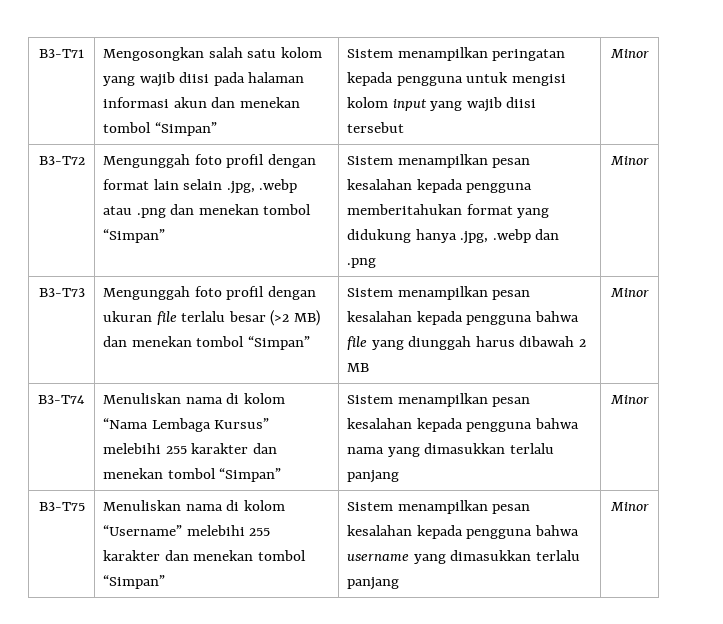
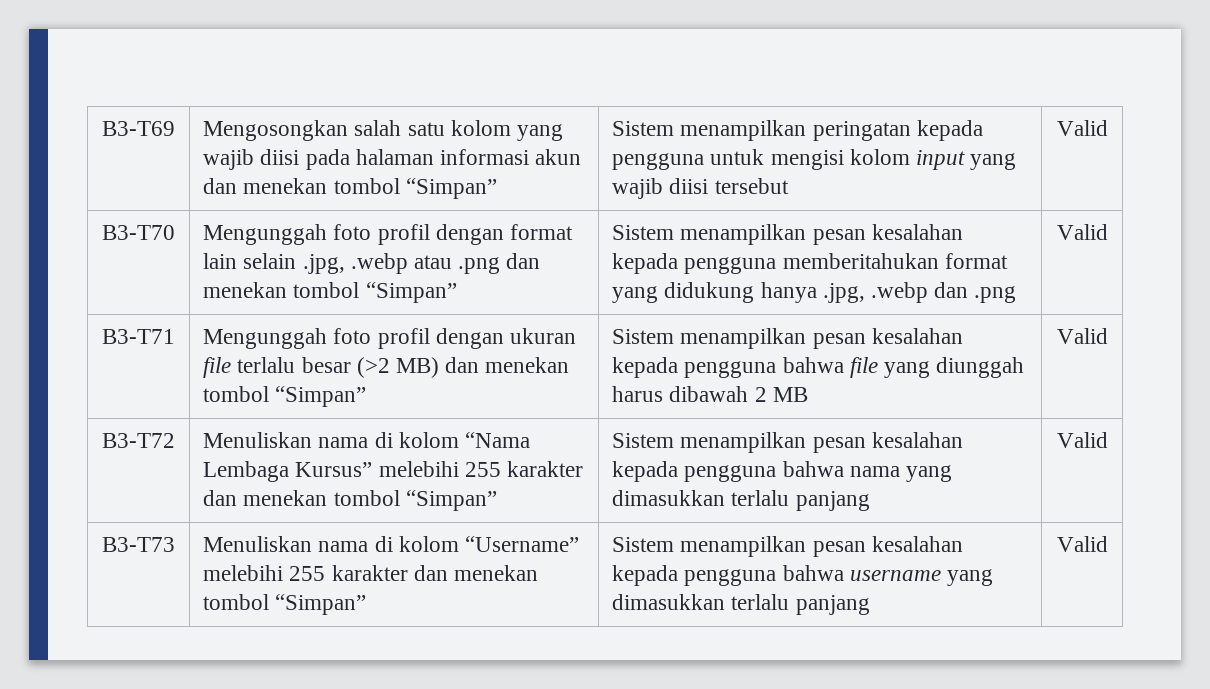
- B3-T71 | Mengosongkan salah satu kolom yang wajib diisi pada halaman informasi akun dan menekan tombol “Simpan” | Sistem menampilkan peringatan kepada pengguna untuk mengisi kolom input yang wajib diisi tersebut | Minor
- B3-T72 | Mengunggah foto profil dengan format lain selain .jpg, .webp atau .png dan menekan tombol “Simpan” | Sistem menampilkan pesan kesalahan kepada pengguna memberitahukan format yang didukung hanya .jpg, .webp dan .png | Minor
- B3-T73 | Mengunggah foto profil dengan ukuran file terlalu besar (>2 MB) dan menekan tombol “Simpan” | Sistem menampilkan pesan kesalahan kepada pengguna bahwa file yang diunggah harus dibawah 2 MB | Minor
- B3-T74 | Menuliskan nama di kolom “Nama Lembaga Kursus” melebihi 255 karakter dan menekan tombol “Simpan” | Sistem menampilkan pesan kesalahan kepada pengguna bahwa nama yang dimasukkan terlalu panjang | Minor
- B3-T75 | Menuliskan nama di kolom “Username” melebihi 255 karakter dan menekan tombol “Simpan” | Sistem menampilkan pesan kesalahan kepada pengguna bahwa username yang dimasukkan terlalu panjang | Minor
+ B3-T69 | Mengosongkan salah satu kolom yang wajib diisi pada halaman informasi akun dan menekan tombol “Simpan” | Sistem menampilkan peringatan kepada pengguna untuk mengisi kolom input yang wajib diisi tersebut | Valid
+ B3-T70 | Mengunggah foto profil dengan format lain selain .jpg, .webp atau .png dan menekan tombol “Simpan” | Sistem menampilkan pesan kesalahan kepada pengguna memberitahukan format yang didukung hanya .jpg, .webp dan .png | Valid
+ B3-T71 | Mengunggah foto profil dengan ukuran file terlalu besar (>2 MB) dan menekan tombol “Simpan” | Sistem menampilkan pesan kesalahan kepada pengguna bahwa file yang diunggah harus dibawah 2 MB | Valid
+ B3-T72 | Menuliskan nama di kolom “Nama Lembaga Kursus” melebihi 255 karakter dan menekan tombol “Simpan” | Sistem menampilkan pesan kesalahan kepada pengguna bahwa nama yang dimasukkan terlalu panjang | Valid
+ B3-T73 | Menuliskan nama di kolom “Username” melebihi 255 karakter dan menekan tombol “Simpan” | Sistem menampilkan pesan kesalahan kepada pengguna bahwa username yang dimasukkan terlalu panjang | Valid

